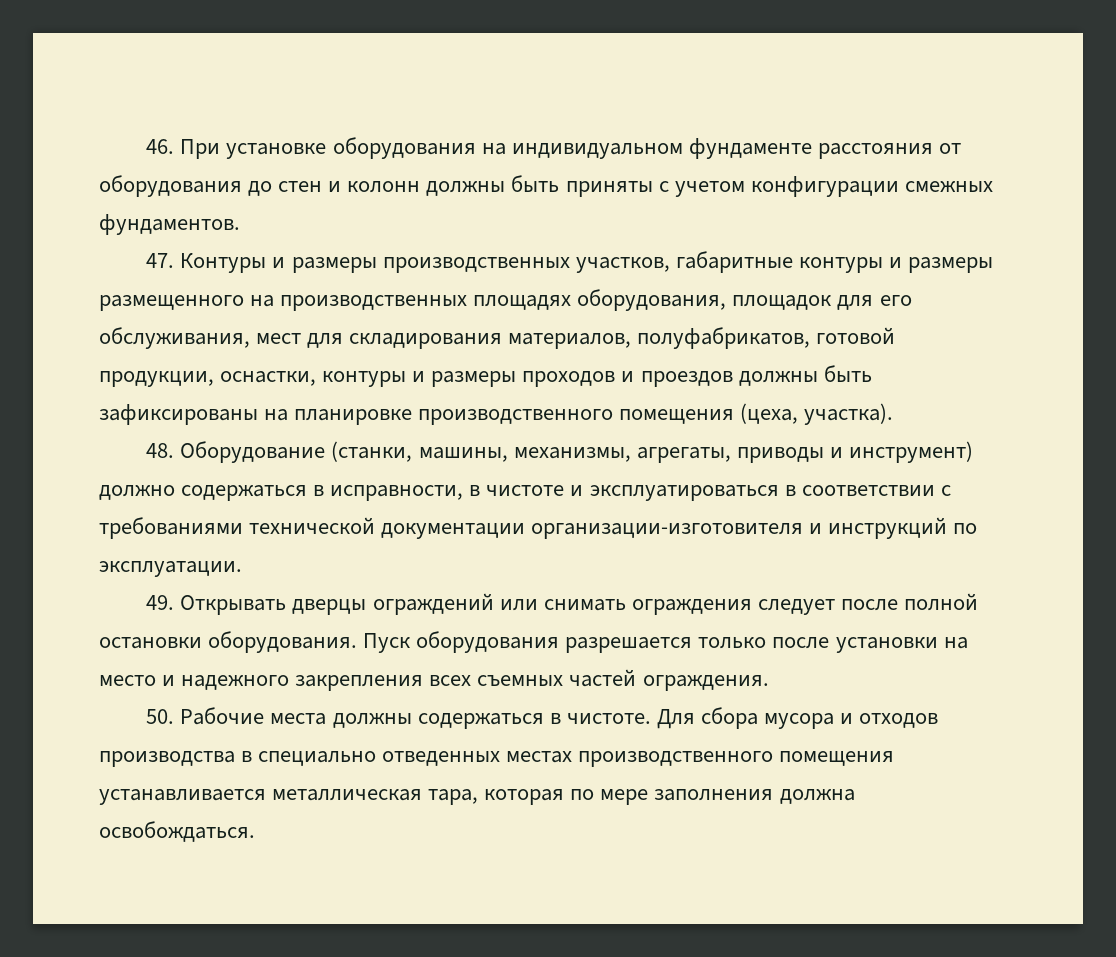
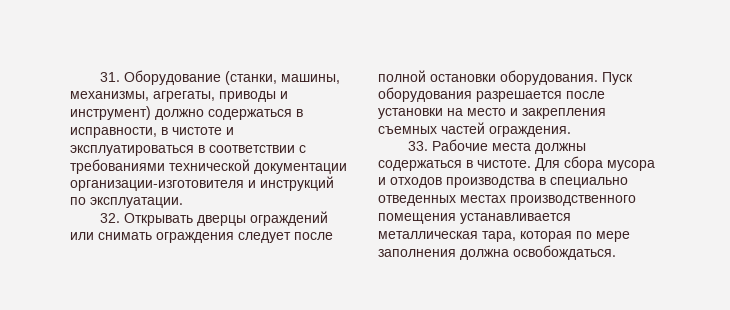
- 46. При установке оборудования на индивидуальном фундаменте расстояния от оборудования до стен и колонн должны быть приняты с учетом конфигурации смежных фундаментов.
- 47. Контуры и размеры производственных участков, габаритные контуры и размеры размещенного на производственных площадях оборудования, площадок для его обслуживания, мест для складирования материалов, полуфабрикатов, готовой продукции, оснастки, контуры и размеры проходов и проездов должны быть зафиксированы на планировке производственного помещения (цеха, участка).
- 48. Оборудование (станки, машины, механизмы, агрегаты, приводы и инструмент) должно содержаться в исправности, в чистоте и эксплуатироваться в соответствии с требованиями технической документации организации-изготовителя и инструкций по эксплуатации.
+ 31. Оборудование (станки, машины, механизмы, агрегаты, приводы и инструмент) должно содержаться в исправности, в чистоте и эксплуатироваться в соответствии с требованиями технической документации организации-изготовителя и инструкций по эксплуатации.
- 49. Открывать дверцы ограждений или снимать ограждения следует после полной остановки оборудования.
+ 32. Открывать дверцы ограждений или снимать ограждения следует после полной остановки оборудования.
- Пуск оборудования разрешается только после установки на место и надежного закрепления всех съемных частей ограждения.
+ Пуск оборудования разрешается после установки на место и закрепления съемных частей ограждения.
- 50. Рабочие места должны содержаться в чистоте.
+ 33. Рабочие места должны содержаться в чистоте.

